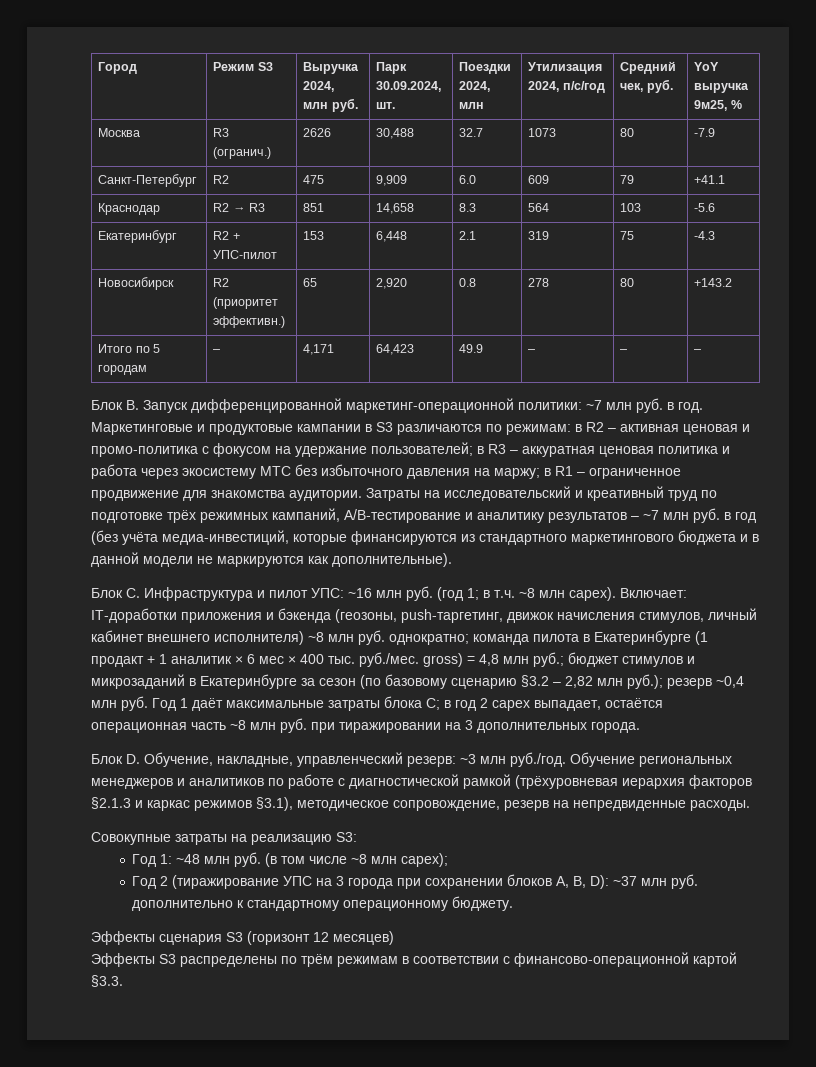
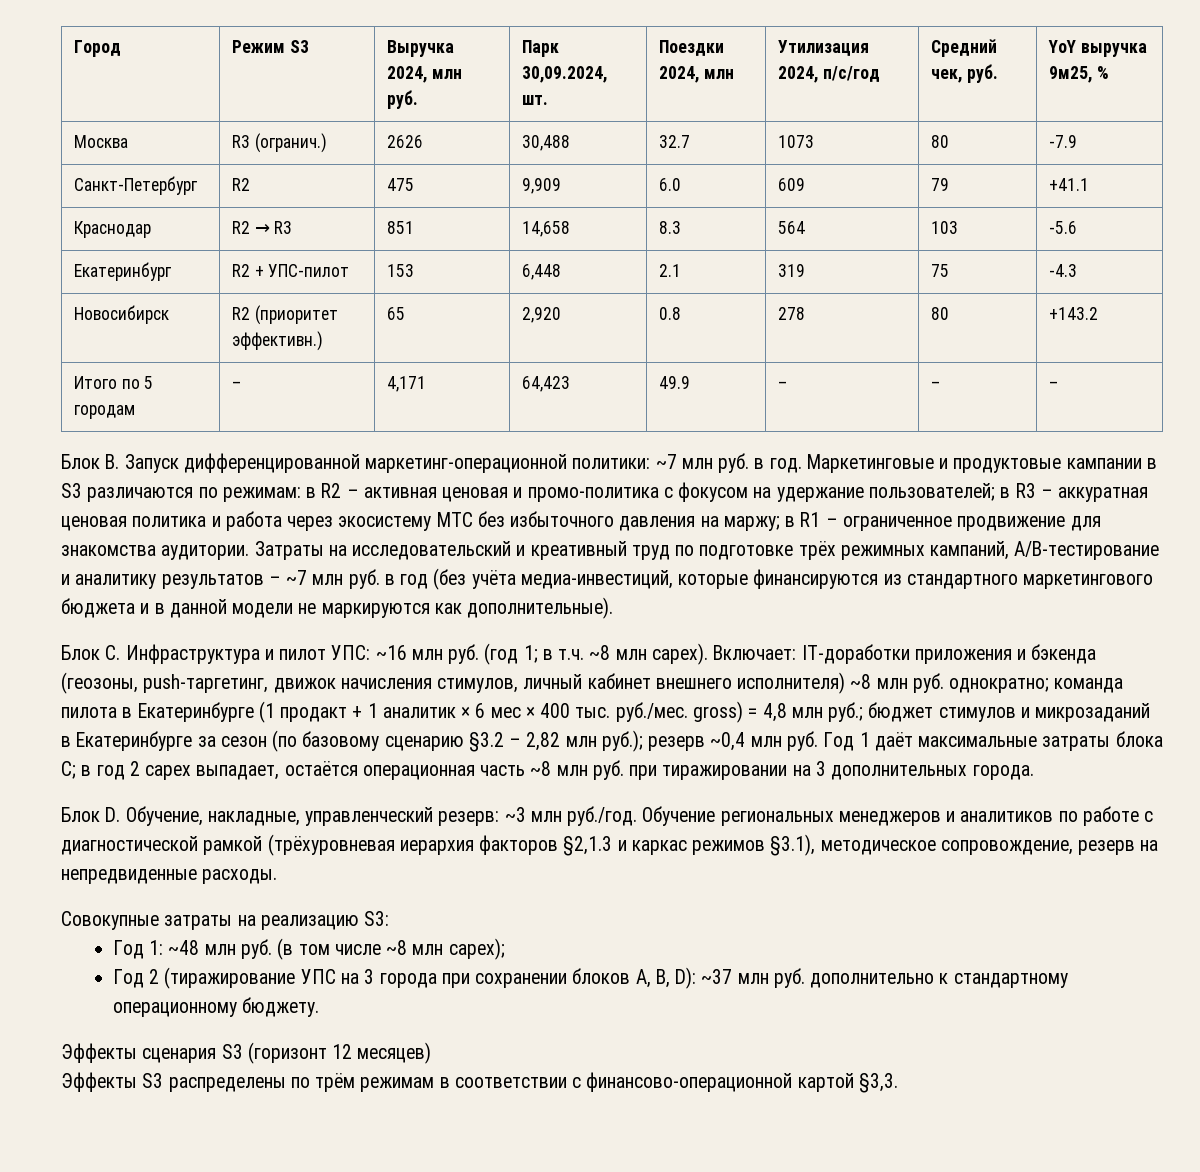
- Город | Режим S3 | Выручка 2024, млн руб. | Парк 30.09.2024, шт. | Поездки 2024, млн | Утилизация 2024, п/с/год | Средний чек, руб. | YoY выручка 9м25, %
+ Город | Режим S3 | Выручка 2024, млн руб. | Парк 30,09.2024, шт. | Поездки 2024, млн | Утилизация 2024, п/с/год | Средний чек, руб. | YoY выручка 9м25, %
- Блок D. Обучение, накладные, управленческий резерв: ~3 млн руб./год. Обучение региональных менеджеров и аналитиков по работе с диагностической рамкой (трёхуровневая иерархия факторов §2.1.3 и каркас режимов §3.1), методическое сопровождение, резерв на непредвиденные расходы.
+ Блок D. Обучение, накладные, управленческий резерв: ~3 млн руб./год. Обучение региональных менеджеров и аналитиков по работе с диагностической рамкой (трёхуровневая иерархия факторов §2,1.3 и каркас режимов §3.1), методическое сопровождение, резерв на непредвиденные расходы.
- Эффекты S3 распределены по трём режимам в соответствии с финансово-операционной картой §3.3.
+ Эффекты S3 распределены по трём режимам в соответствии с финансово-операционной картой §3,3.

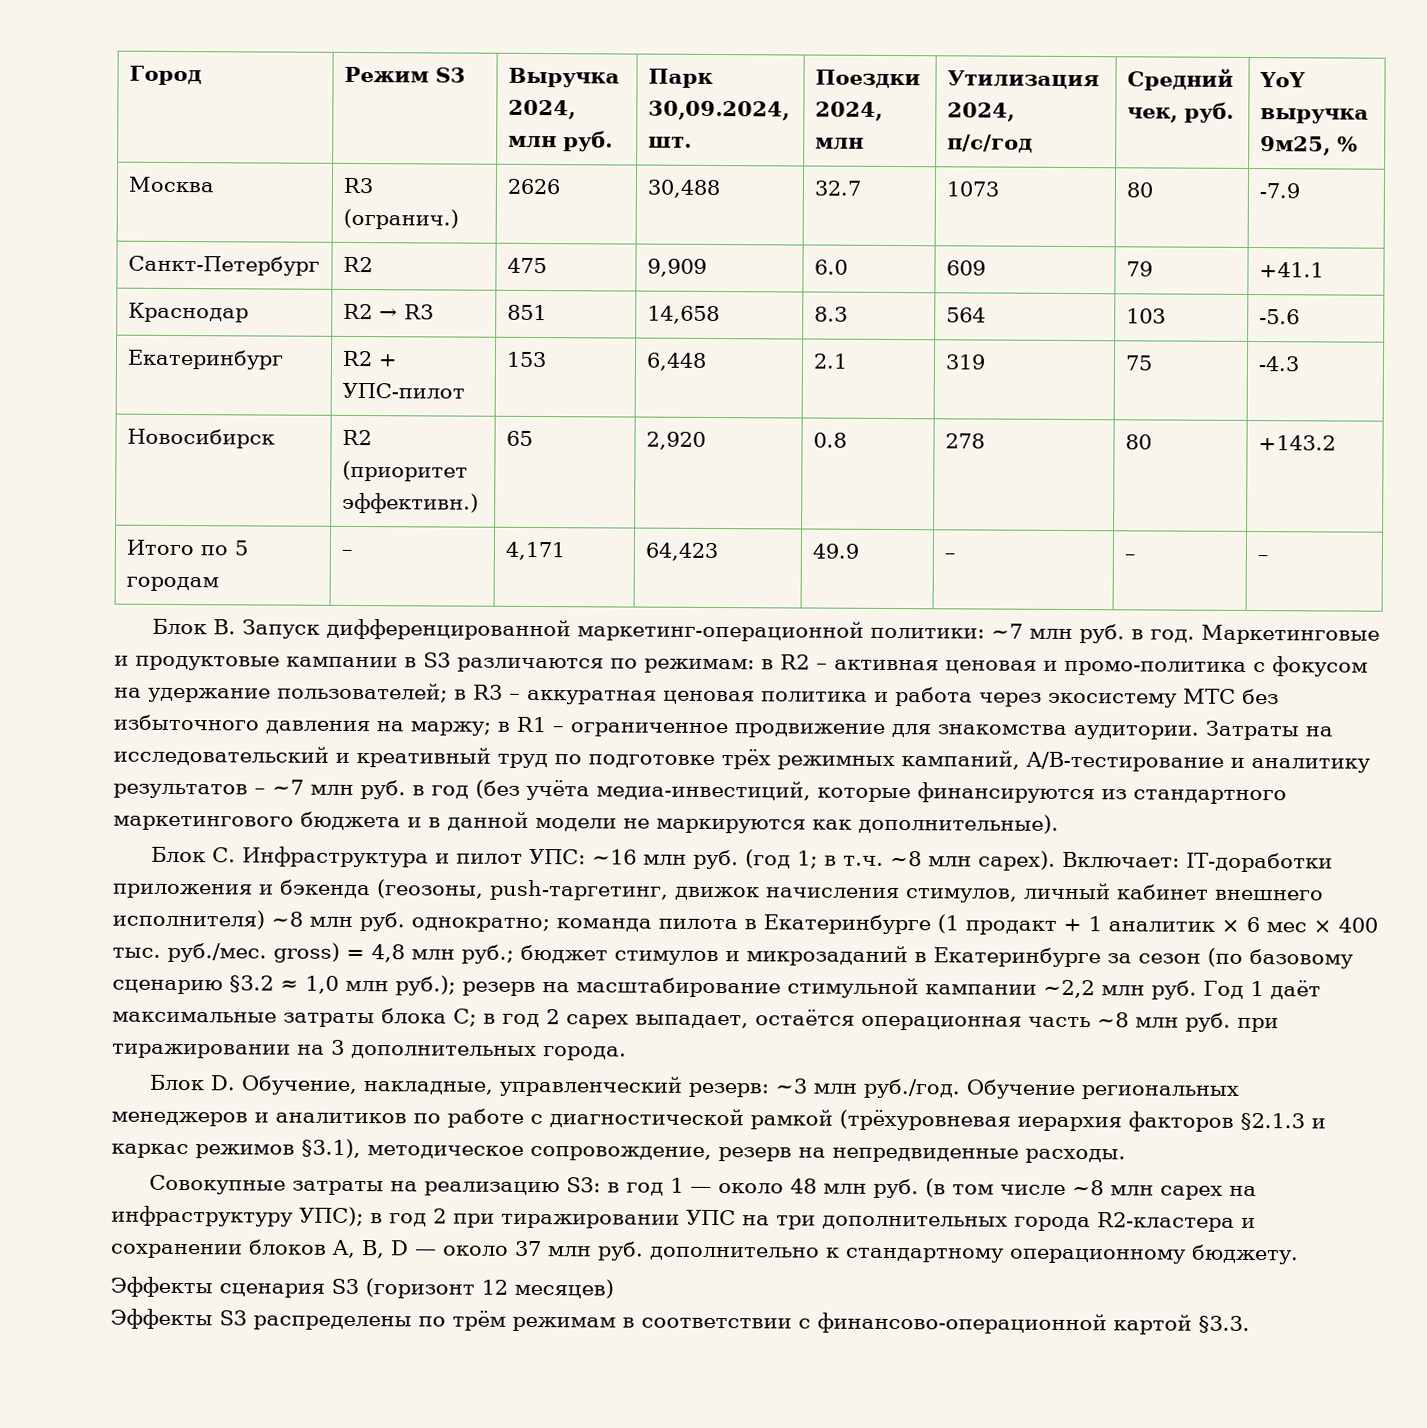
- бюджет стимулов и микрозаданий в Екатеринбурге за сезон (по базовому сценарию §3.2 – 2,82 млн руб.);
+ бюджет стимулов и микрозаданий в Екатеринбурге за сезон (по базовому сценарию §3.2 ≈ 1,0 млн руб.);
- резерв ~0,4 млн руб. Год 1 даёт максимальные затраты блока C;
+ резерв на масштабирование стимульной кампании ~2,2 млн руб. Год 1 даёт максимальные затраты блока C;
- Блок D. Обучение, накладные, управленческий резерв: ~3 млн руб./год. Обучение региональных менеджеров и аналитиков по работе с диагностической рамкой (трёхуровневая иерархия факторов §2,1.3 и каркас режимов §3.1), методическое сопровождение, резерв на непредвиденные расходы.
+ Блок D. Обучение, накладные, управленческий резерв: ~3 млн руб./год. Обучение региональных менеджеров и аналитиков по работе с диагностической рамкой (трёхуровневая иерархия факторов §2.1.3 и каркас режимов §3.1), методическое сопровождение, резерв на непредвиденные расходы.
- Совокупные затраты на реализацию S3:
- Год 1: ~48 млн руб. (в том числе ~8 млн capex);
- Год 2 (тиражирование УПС на 3 города при сохранении блоков A, B, D): ~37 млн руб. дополнительно к стандартному операционному бюджету.
+ Совокупные затраты на реализацию S3: в год 1 — около 48 млн руб. (в том числе ~8 млн capex на инфраструктуру УПС); в год 2 при тиражировании УПС на три дополнительных города R2-кластера и сохранении блоков A, B, D — около 37 млн руб. дополнительно к стандартному операционному бюджету.
- Эффекты S3 распределены по трём режимам в соответствии с финансово-операционной картой §3,3.
+ Эффекты S3 распределены по трём режимам в соответствии с финансово-операционной картой §3.3.

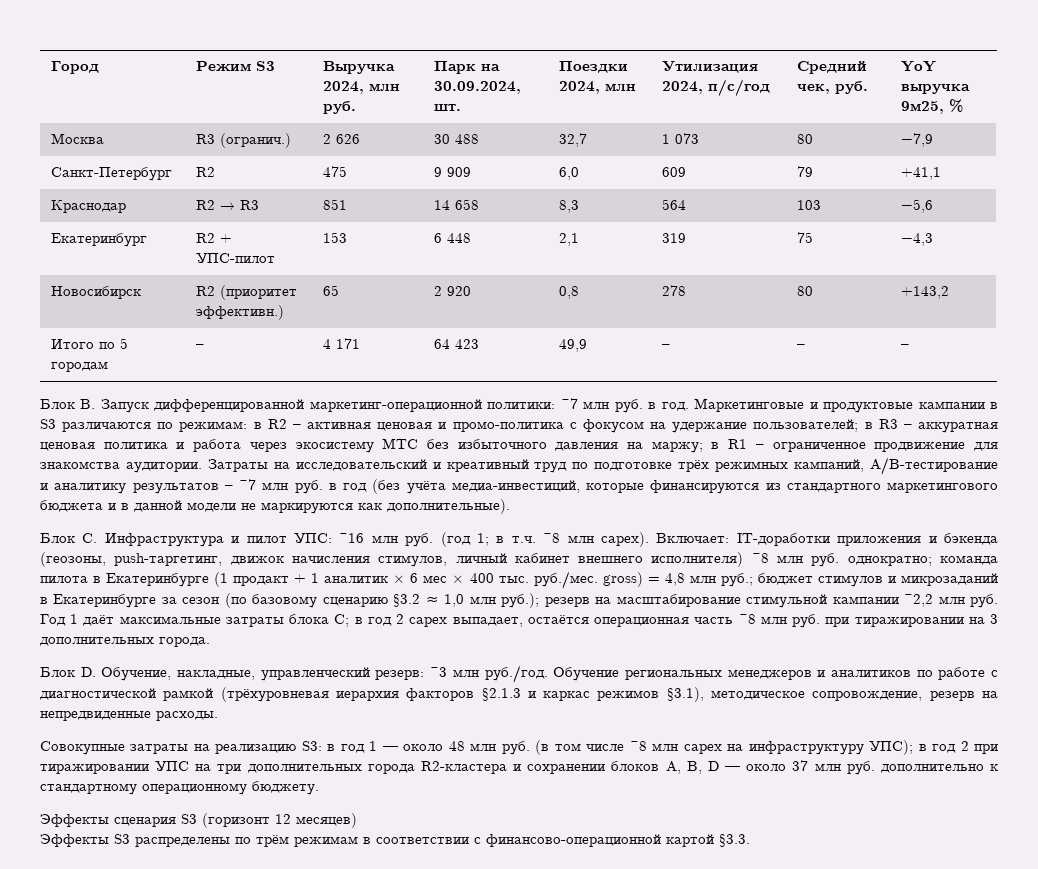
- Город | Режим S3 | Выручка 2024, млн руб. | Парк 30,09.2024, шт. | Поездки 2024, млн | Утилизация 2024, п/с/год | Средний чек, руб. | YoY выручка 9м25, %
+ Город | Режим S3 | Выручка 2024, млн руб. | Парк на 30.09.2024, шт. | Поездки 2024, млн | Утилизация 2024, п/с/год | Средний чек, руб. | YoY выручка 9м25, %
- Москва | R3 (огранич.) | 2626 | 30,488 | 32.7 | 1073 | 80 | -7.9
+ Москва | R3 (огранич.) | 2 626 | 30 488 | 32,7 | 1 073 | 80 | −7,9
- Санкт-Петербург | R2 | 475 | 9,909 | 6.0 | 609 | 79 | +41.1
+ Санкт-Петербург | R2 | 475 | 9 909 | 6,0 | 609 | 79 | +41,1
- Краснодар | R2 → R3 | 851 | 14,658 | 8.3 | 564 | 103 | -5.6
+ Краснодар | R2 → R3 | 851 | 14 658 | 8,3 | 564 | 103 | −5,6
- Екатеринбург | R2 + УПС-пилот | 153 | 6,448 | 2.1 | 319 | 75 | -4.3
+ Екатеринбург | R2 + УПС-пилот | 153 | 6 448 | 2,1 | 319 | 75 | −4,3
- Новосибирск | R2 (приоритет эффективн.) | 65 | 2,920 | 0.8 | 278 | 80 | +143.2
+ Новосибирск | R2 (приоритет эффективн.) | 65 | 2 920 | 0,8 | 278 | 80 | +143,2
- Итого по 5 городам | – | 4,171 | 64,423 | 49.9 | – | – | –
+ Итого по 5 городам | – | 4 171 | 64 423 | 49,9 | – | – | –

